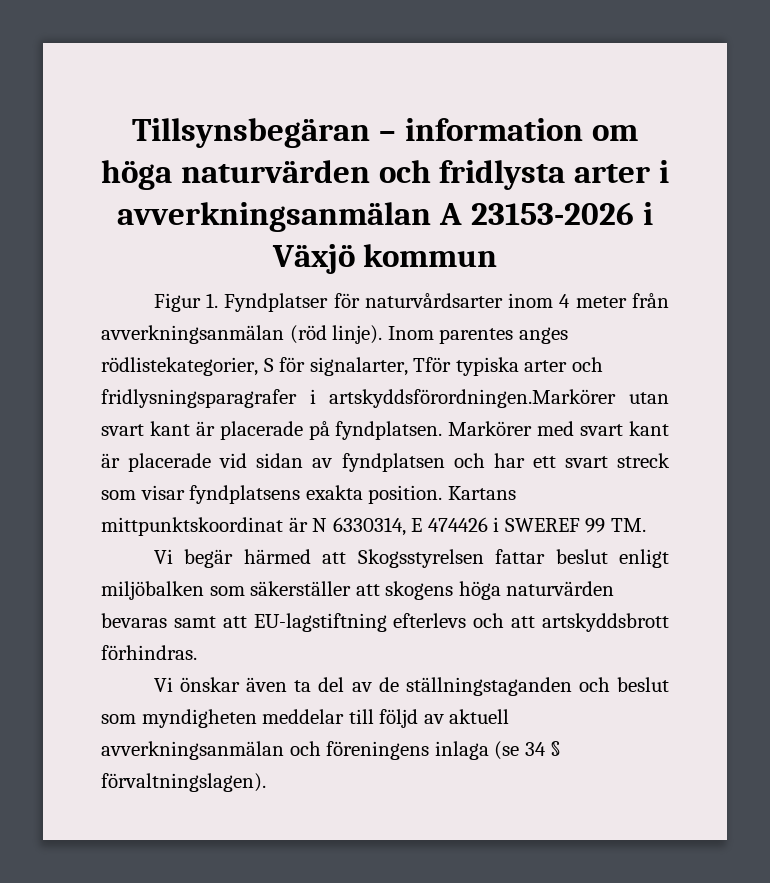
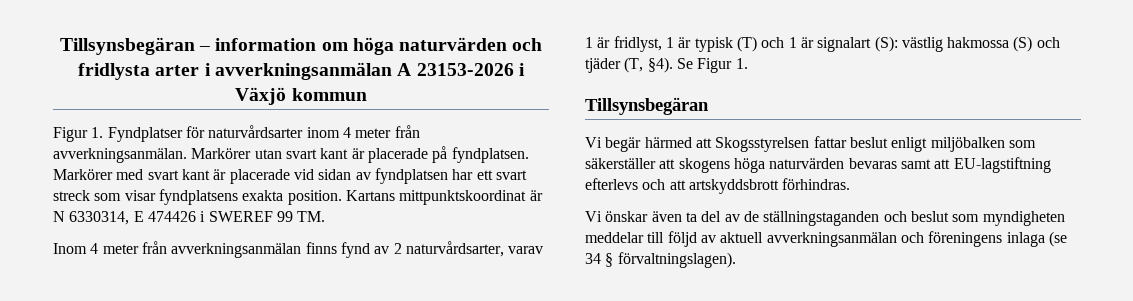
- Figur 1. Fyndplatser för naturvårdsarter inom 4 meter från avverkningsanmälan (röd linje). Inom parentes anges rödlistekategorier, S för signalarter, Tför typiska arter och fridlysningsparagrafer i artskyddsförordningen.Markörer utan svart kant är placerade på fyndplatsen.
+ Figur 1. Fyndplatser för naturvårdsarter inom 4 meter från avverkningsanmälan. Markörer utan svart kant är placerade på fyndplatsen.
- Markörer med svart kant är placerade vid sidan av fyndplatsen och har ett svart streck som visar fyndplatsens exakta position.
+ Markörer med svart kant är placerade vid sidan av fyndplatsen har ett svart streck som visar fyndplatsens exakta position.
+ Inom 4 meter från avverkningsanmälan finns fynd av 2 naturvårdsarter, varav 1 är fridlyst, 1 är typisk (T) och 1 är signalart (S): västlig hakmossa (S) och tjäder (T, §4). Se Figur 1.
+ Tillsynsbegäran

